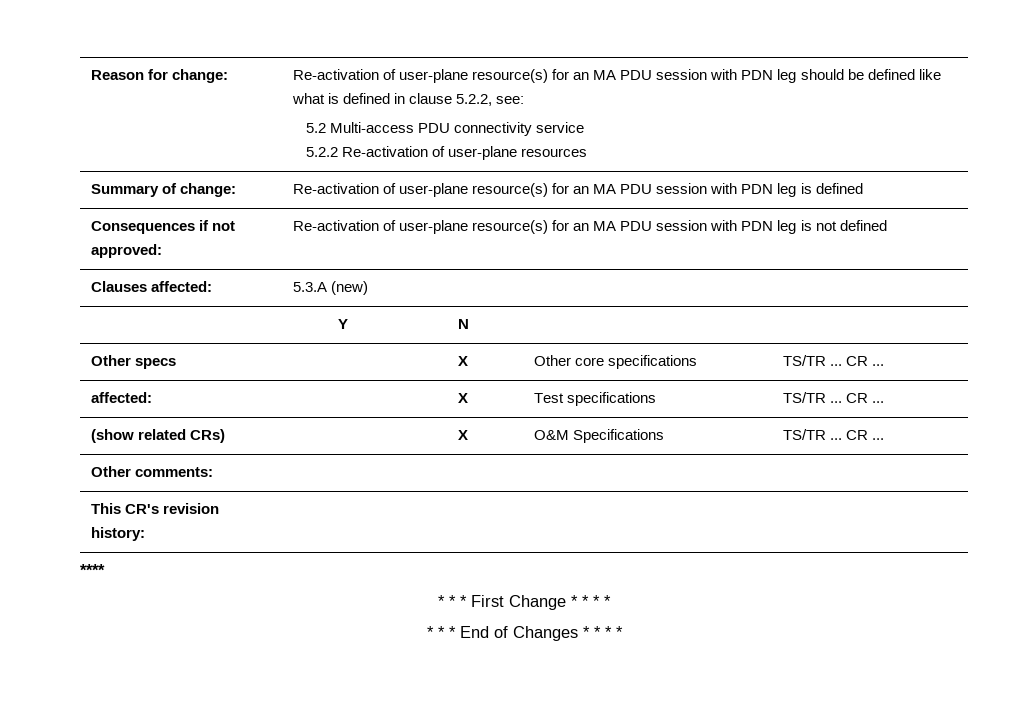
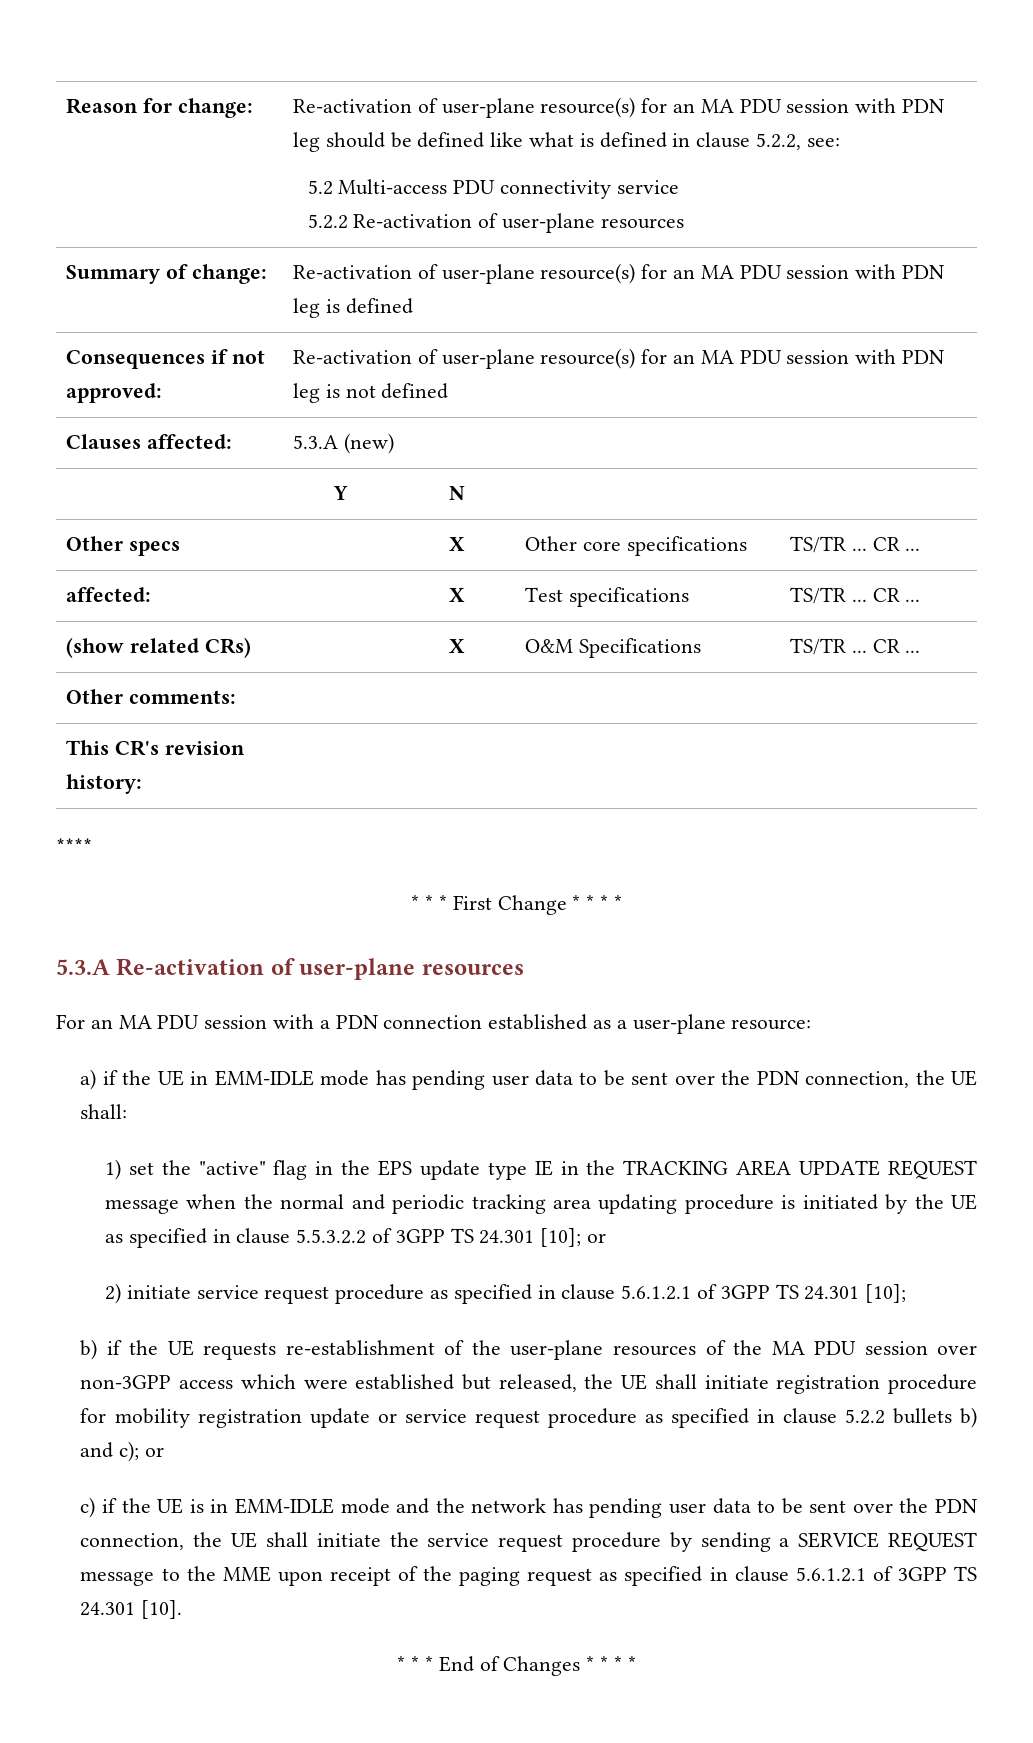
+ 5.3.A Re-activation of user-plane resources
+ For an MA PDU session with a PDN connection established as a user-plane resource:
+ a) if the UE in EMM-IDLE mode has pending user data to be sent over the PDN connection, the UE shall:
+ 1) set the "active" flag in the EPS update type IE in the TRACKING AREA UPDATE REQUEST message when the normal and periodic tracking area updating procedure is initiated by the UE as specified in clause 5.5.3.2.2 of 3GPP TS 24.301 [10]; or
+ 2) initiate service request procedure as specified in clause 5.6.1.2.1 of 3GPP TS 24.301 [10];
+ b) if the UE requests re-establishment of the user-plane resources of the MA PDU session over non-3GPP access which were established but released, the UE shall initiate registration procedure for mobility registration update or service request procedure as specified in clause 5.2.2 bullets b) and c); or
+ c) if the UE is in EMM-IDLE mode and the network has pending user data to be sent over the PDN connection, the UE shall initiate the service request procedure by sending a SERVICE REQUEST message to the MME upon receipt of the paging request as specified in clause 5.6.1.2.1 of 3GPP TS 24.301 [10].

